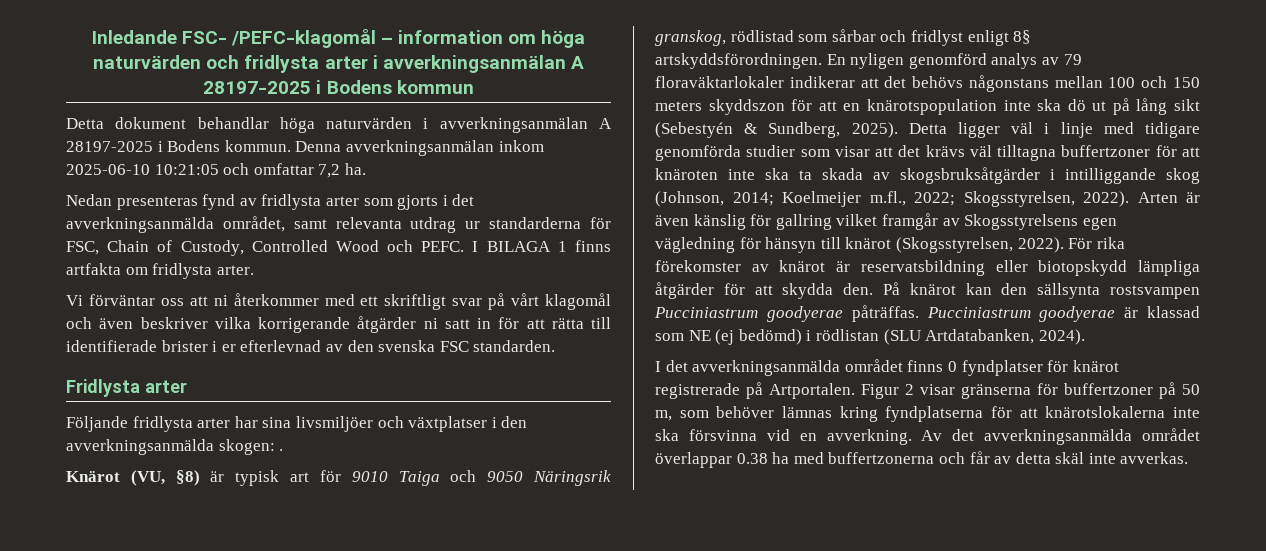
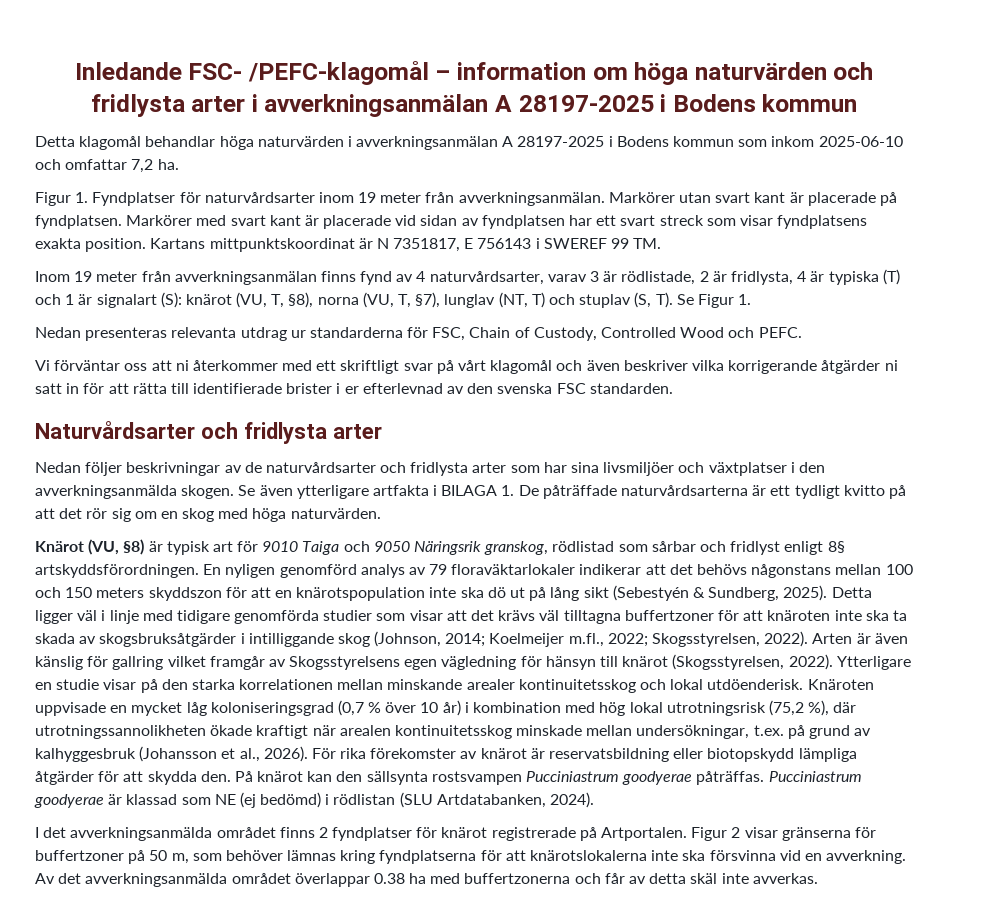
- Detta dokument behandlar höga naturvärden i avverkningsanmälan A 28197-2025 i Bodens kommun. Denna avverkningsanmälan inkom 2025-06-10 10:21:05 och omfattar 7,2 ha.
+ Detta klagomål behandlar höga naturvärden i avverkningsanmälan A 28197-2025 i Bodens kommun som inkom 2025-06-10 och omfattar 7,2 ha.
- Nedan presenteras fynd av fridlysta arter som gjorts i det avverkningsanmälda området, samt relevanta utdrag ur standarderna för FSC, Chain of Custody, Controlled Wood och PEFC. I BILAGA 1 finns artfakta om fridlysta arter.
+ Figur 1. Fyndplatser för naturvårdsarter inom 19 meter från avverkningsanmälan. Markörer utan svart kant är placerade på fyndplatsen. Markörer med svart kant är placerade vid sidan av fyndplatsen har ett svart streck som visar fyndplatsens exakta position. Kartans mittpunktskoordinat är N 7351817, E 756143 i SWEREF 99 TM.
+ Inom 19 meter från avverkningsanmälan finns fynd av 4 naturvårdsarter, varav 3 är rödlistade, 2 är fridlysta, 4 är typiska (T) och 1 är signalart (S): knärot (VU, T, §8), norna (VU, T, §7), lunglav (NT, T) och stuplav (S, T). Se Figur 1.
+ Nedan presenteras relevanta utdrag ur standarderna för FSC, Chain of Custody, Controlled Wood och PEFC.
- Fridlysta arter
- Följande fridlysta arter har sina livsmiljöer och växtplatser i den avverkningsanmälda skogen: .
+ Naturvårdsarter och fridlysta arter
+ Nedan följer beskrivningar av de naturvårdsarter och fridlysta arter som har sina livsmiljöer och växtplatser i den avverkningsanmälda skogen. Se även ytterligare artfakta i BILAGA 1. De påträffade naturvårdsarterna är ett tydligt kvitto på att det rör sig om en skog med höga naturvärden.
+ Ytterligare en studie visar på den starka korrelationen mellan minskande arealer kontinuitetsskog och lokal utdöenderisk. Knäroten uppvisade en mycket låg koloniseringsgrad (0,7 % över 10 år) i kombination med hög lokal utrotningsrisk (75,2 %), där utrotningssannolikheten ökade kraftigt när arealen kontinuitetsskog minskade mellan undersökningar, t.ex. på grund av kalhyggesbruk (Johansson et al., 2026).
- I det avverkningsanmälda området finns 0 fyndplatser för knärot registrerade på Artportalen.
+ I det avverkningsanmälda området finns 2 fyndplatser för knärot registrerade på Artportalen.

